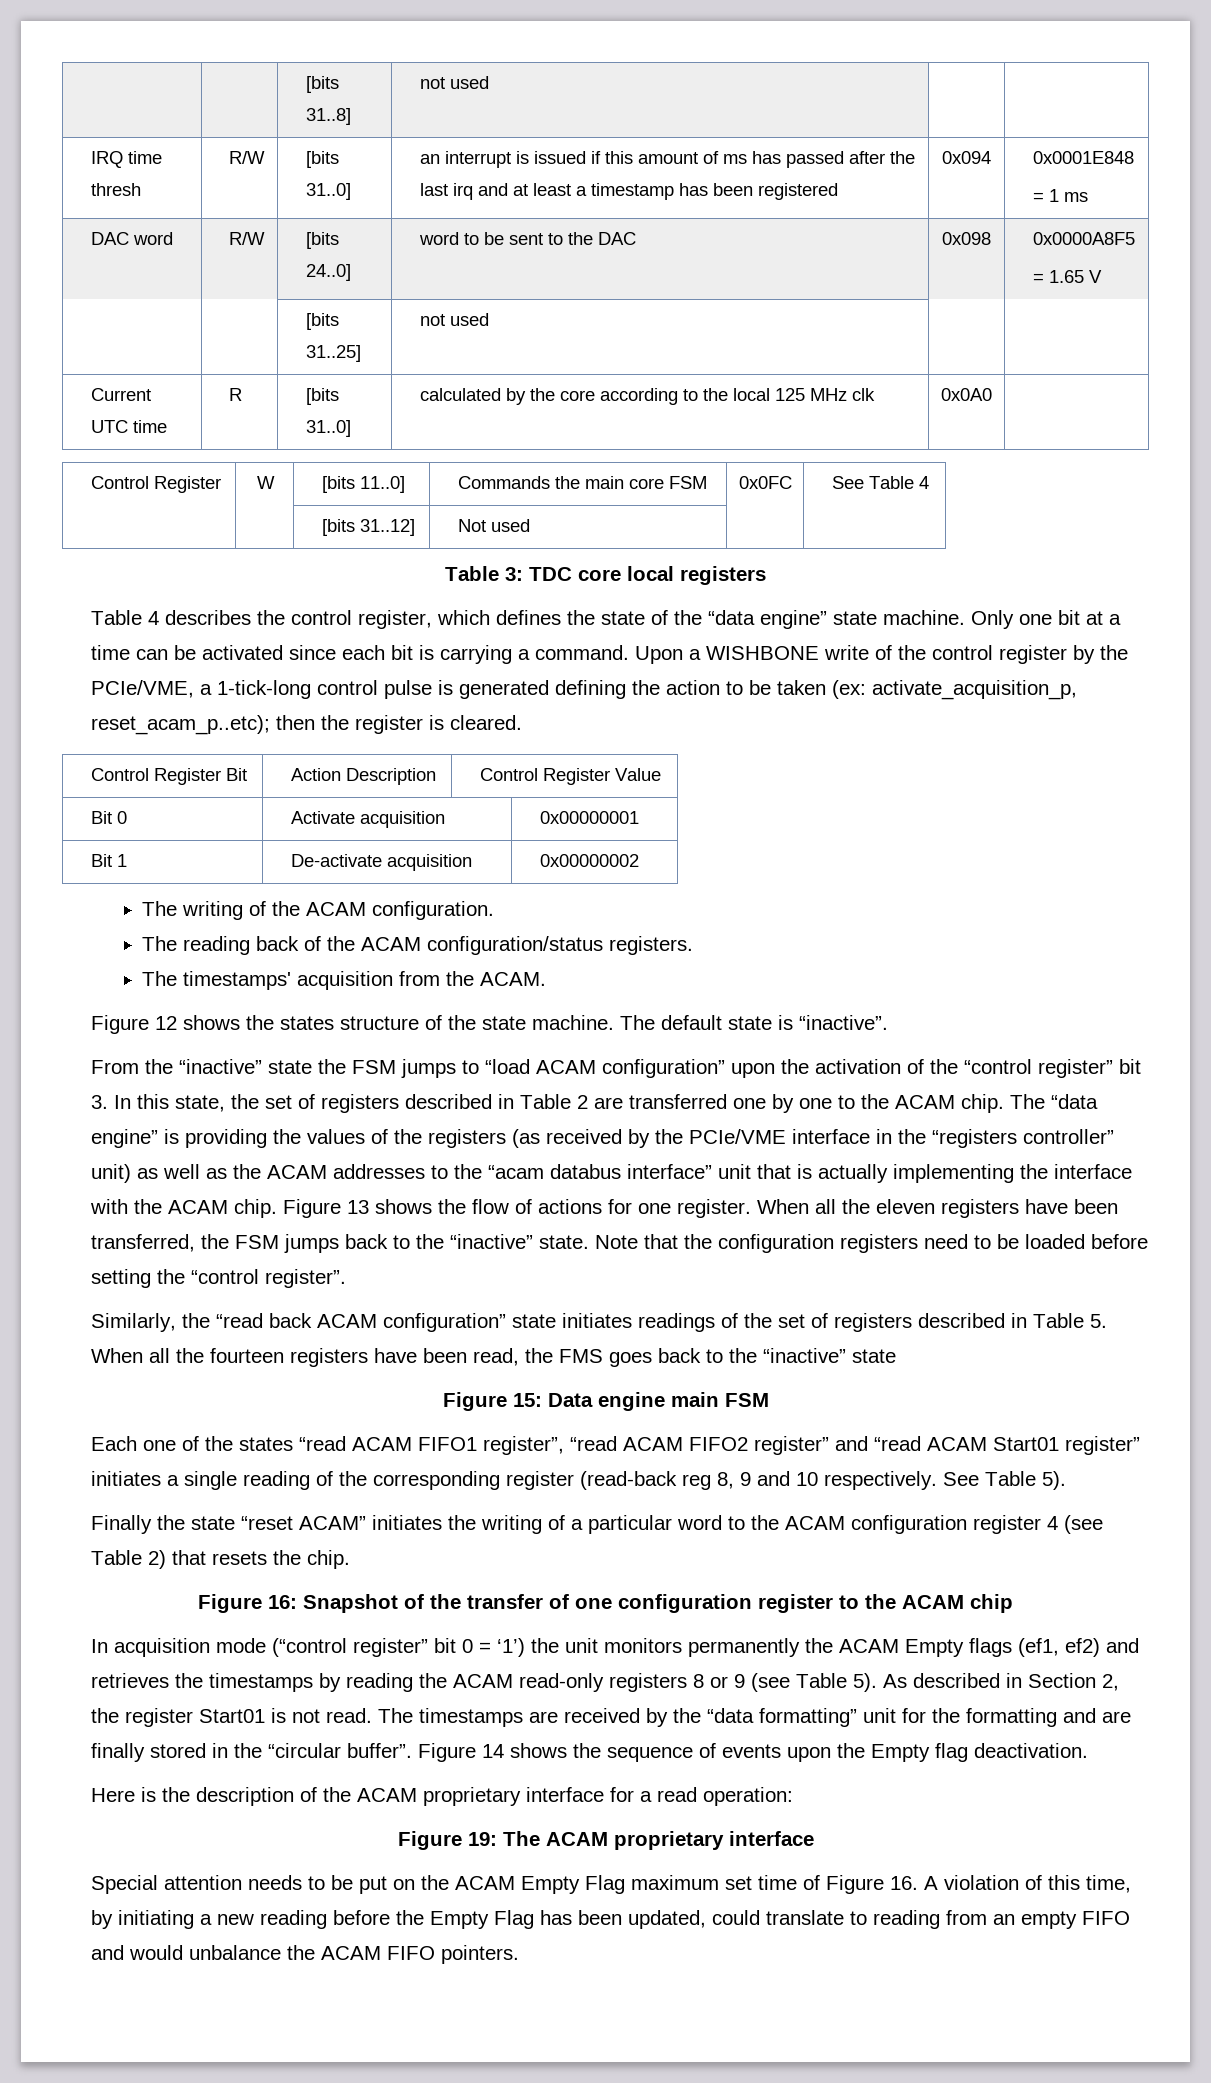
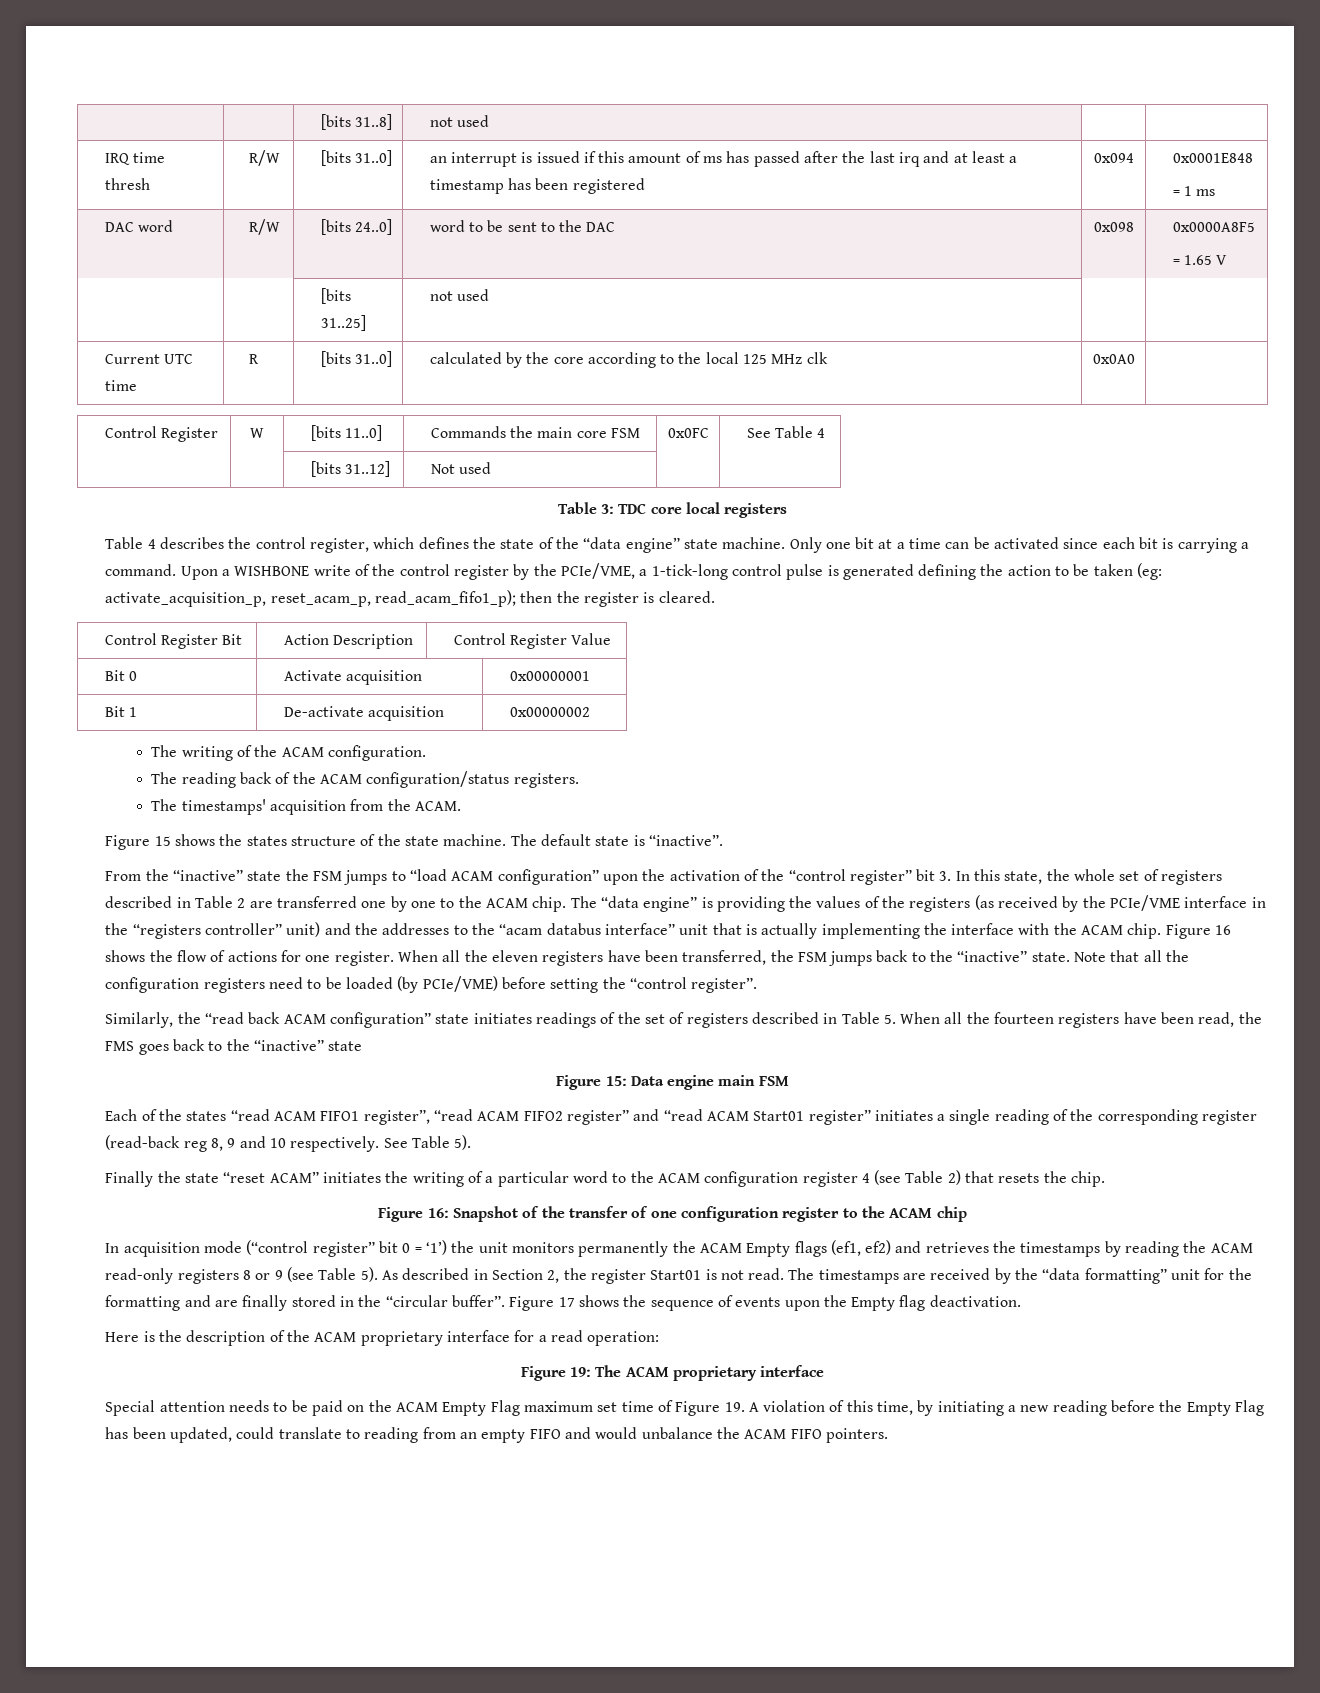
- Upon a WISHBONE write of the control register by the PCIe/VME, a 1-tick-long control pulse is generated defining the action to be taken (ex: activate_acquisition_p, reset_acam_p..etc); then the register is cleared.
+ Upon a WISHBONE write of the control register by the PCIe/VME, a 1-tick-long control pulse is generated defining the action to be taken (eg: activate_acquisition_p, reset_acam_p, read_acam_fifo1_p); then the register is cleared.
- Figure 12 shows the states structure of the state machine.
+ Figure 15 shows the states structure of the state machine.
- From the “inactive” state the FSM jumps to “load ACAM configuration” upon the activation of the “control register” bit 3. In this state, the set of registers described in Table 2 are transferred one by one to the ACAM chip.
+ From the “inactive” state the FSM jumps to “load ACAM configuration” upon the activation of the “control register” bit 3. In this state, the whole set of registers described in Table 2 are transferred one by one to the ACAM chip.
- The “data engine” is providing the values of the registers (as received by the PCIe/VME interface in the “registers controller” unit) as well as the ACAM addresses to the “acam databus interface” unit that is actually implementing the interface with the ACAM chip.
+ The “data engine” is providing the values of the registers (as received by the PCIe/VME interface in the “registers controller” unit) and the addresses to the “acam databus interface” unit that is actually implementing the interface with the ACAM chip.
- Figure 13 shows the flow of actions for one register.
+ Figure 16 shows the flow of actions for one register.
- Note that the configuration registers need to be loaded before setting the “control register”.
+ Note that all the configuration registers need to be loaded (by PCIe/VME) before setting the “control register”.
- Each one of the states “read ACAM FIFO1 register”, “read ACAM FIFO2 register” and “read ACAM Start01 register” initiates a single reading of the corresponding register (read-back reg 8, 9 and 10 respectively.
+ Each of the states “read ACAM FIFO1 register”, “read ACAM FIFO2 register” and “read ACAM Start01 register” initiates a single reading of the corresponding register (read-back reg 8, 9 and 10 respectively.
- Figure 14 shows the sequence of events upon the Empty flag deactivation.
+ Figure 17 shows the sequence of events upon the Empty flag deactivation.
- Special attention needs to be put on the ACAM Empty Flag maximum set time of Figure 16. A violation of this time, by initiating a new reading before the Empty Flag has been updated, could translate to reading from an empty FIFO and would unbalance the ACAM FIFO pointers.
+ Special attention needs to be paid on the ACAM Empty Flag maximum set time of Figure 19. A violation of this time, by initiating a new reading before the Empty Flag has been updated, could translate to reading from an empty FIFO and would unbalance the ACAM FIFO pointers.

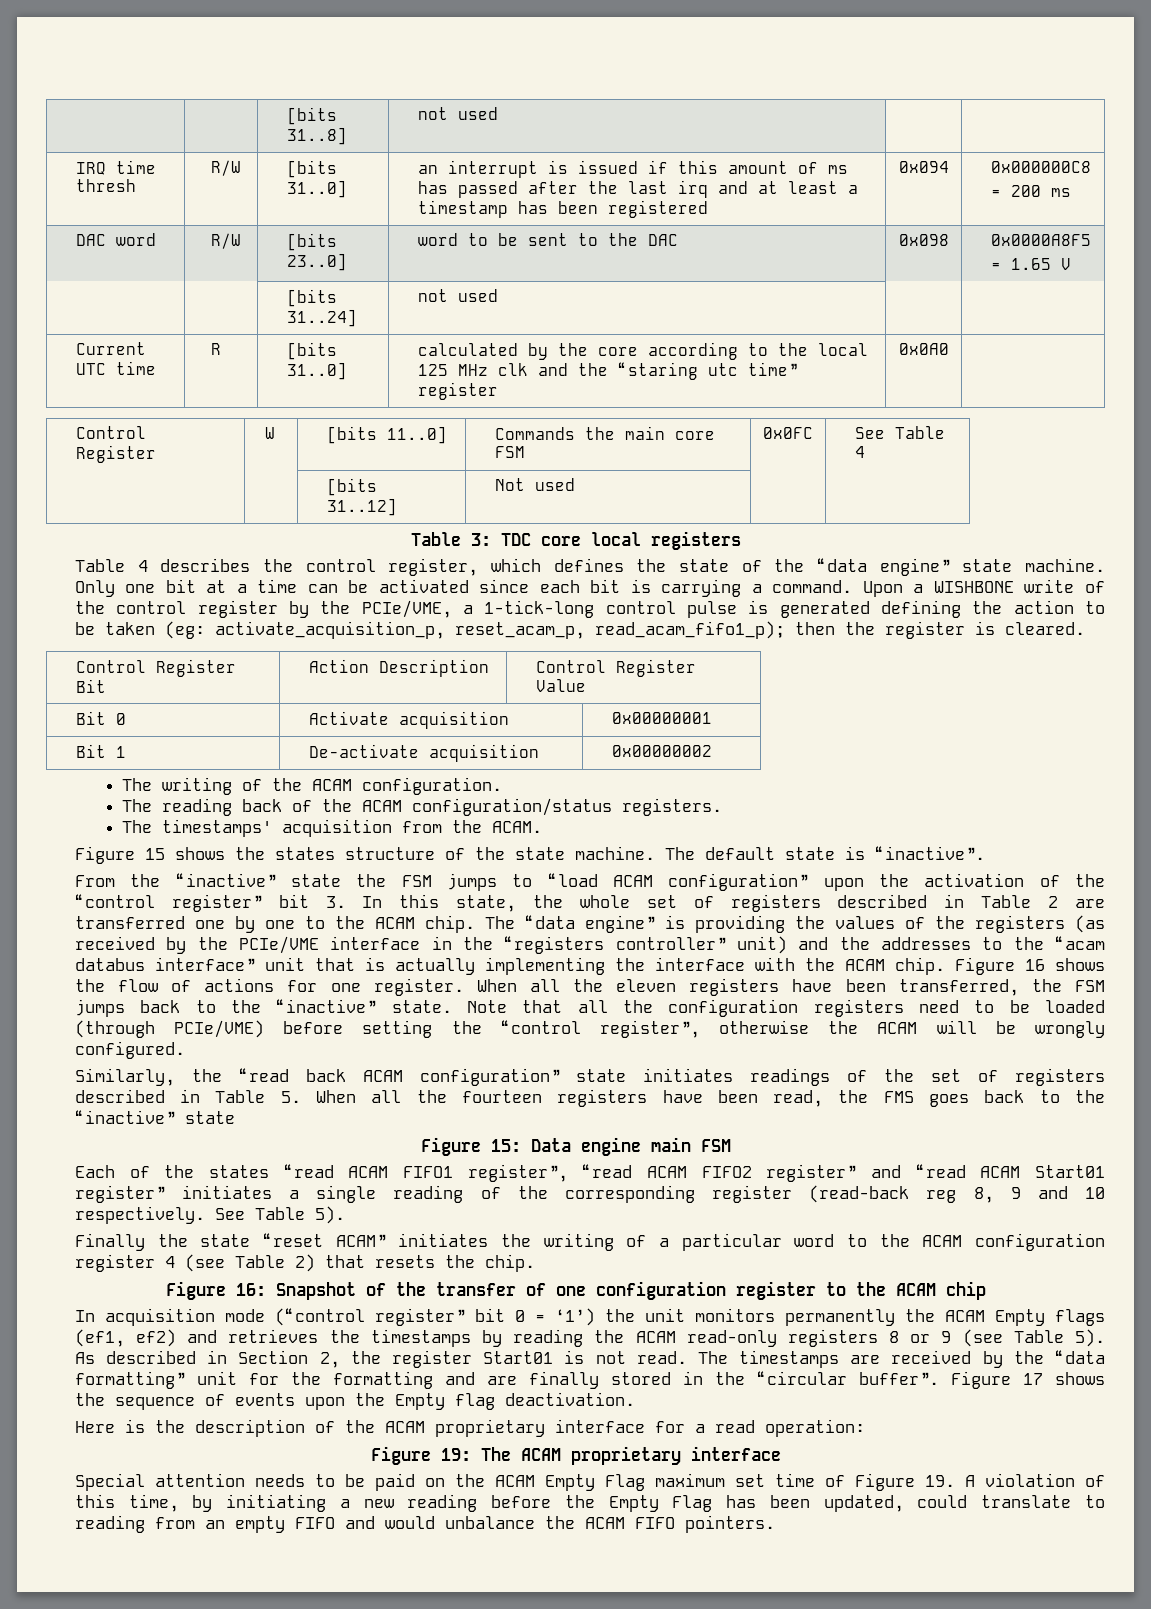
- IRQ time thresh | R/W | [bits 31..0] | an interrupt is issued if this amount of ms has passed after the last irq and at least a timestamp has been registered | 0x094 | 0x0001E848
- = 1 ms
+ IRQ time thresh | R/W | [bits 31..0] | an interrupt is issued if this amount of ms has passed after the last irq and at least a timestamp has been registered | 0x094 | 0x000000C8
+ = 200 ms
- DAC word | R/W | [bits 24..0] | word to be sent to the DAC | 0x098 | 0x0000A8F5
+ DAC word | R/W | [bits 23..0] | word to be sent to the DAC | 0x098 | 0x0000A8F5
- | | [bits 31..25] | not used | |
+ | | [bits 31..24] | not used | |
- Current UTC time | R | [bits 31..0] | calculated by the core according to the local 125 MHz clk | 0x0A0 |
+ Current UTC time | R | [bits 31..0] | calculated by the core according to the local 125 MHz clk and the “staring utc time” register | 0x0A0 |
- Note that all the configuration registers need to be loaded (by PCIe/VME) before setting the “control register”.
+ Note that all the configuration registers need to be loaded (through PCIe/VME) before setting the “control register”, otherwise the ACAM will be wrongly configured.

